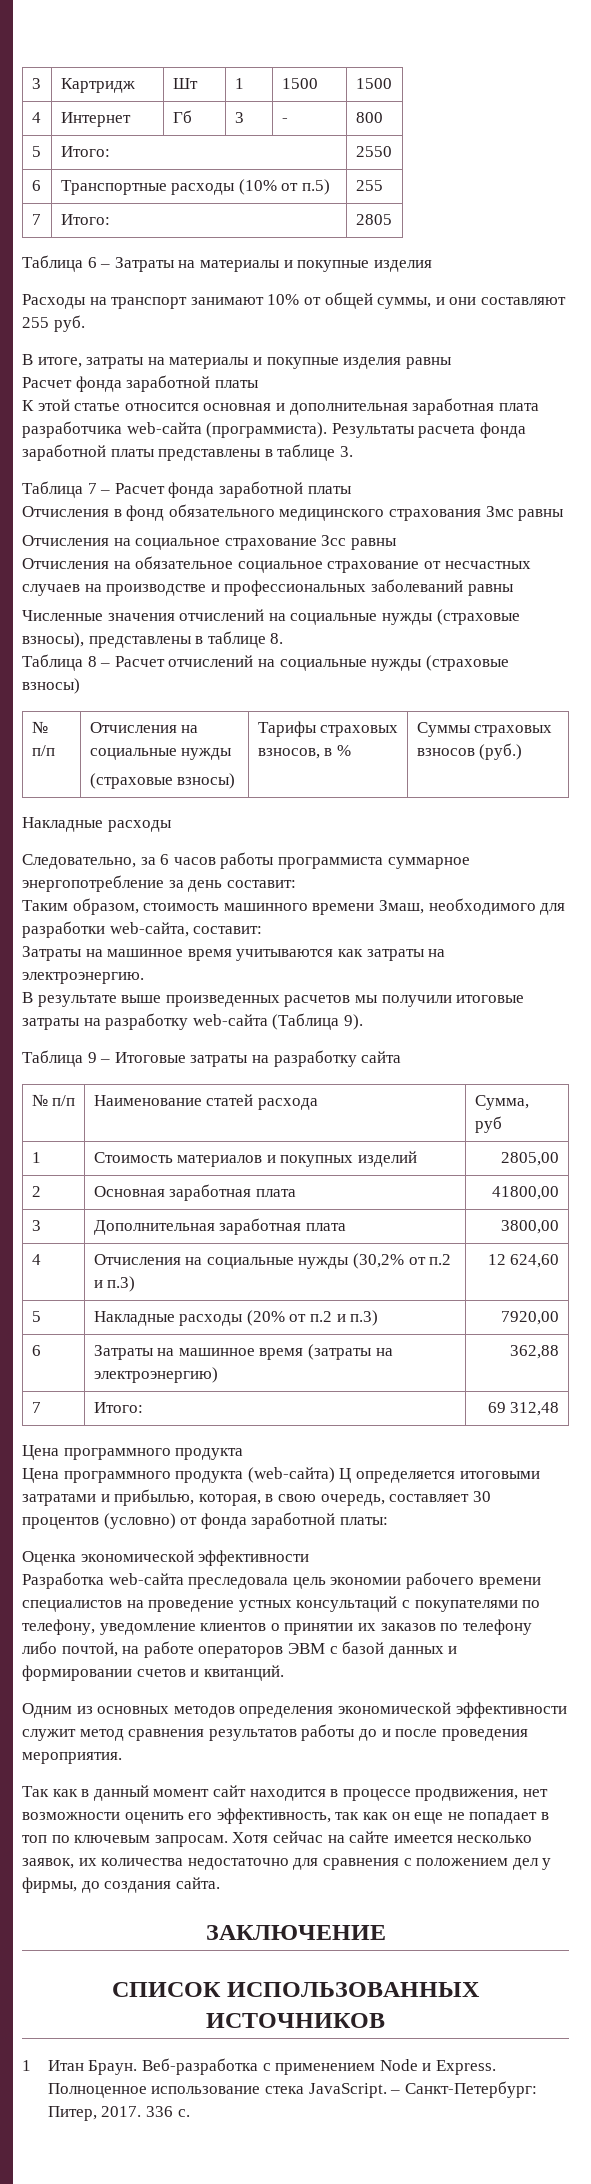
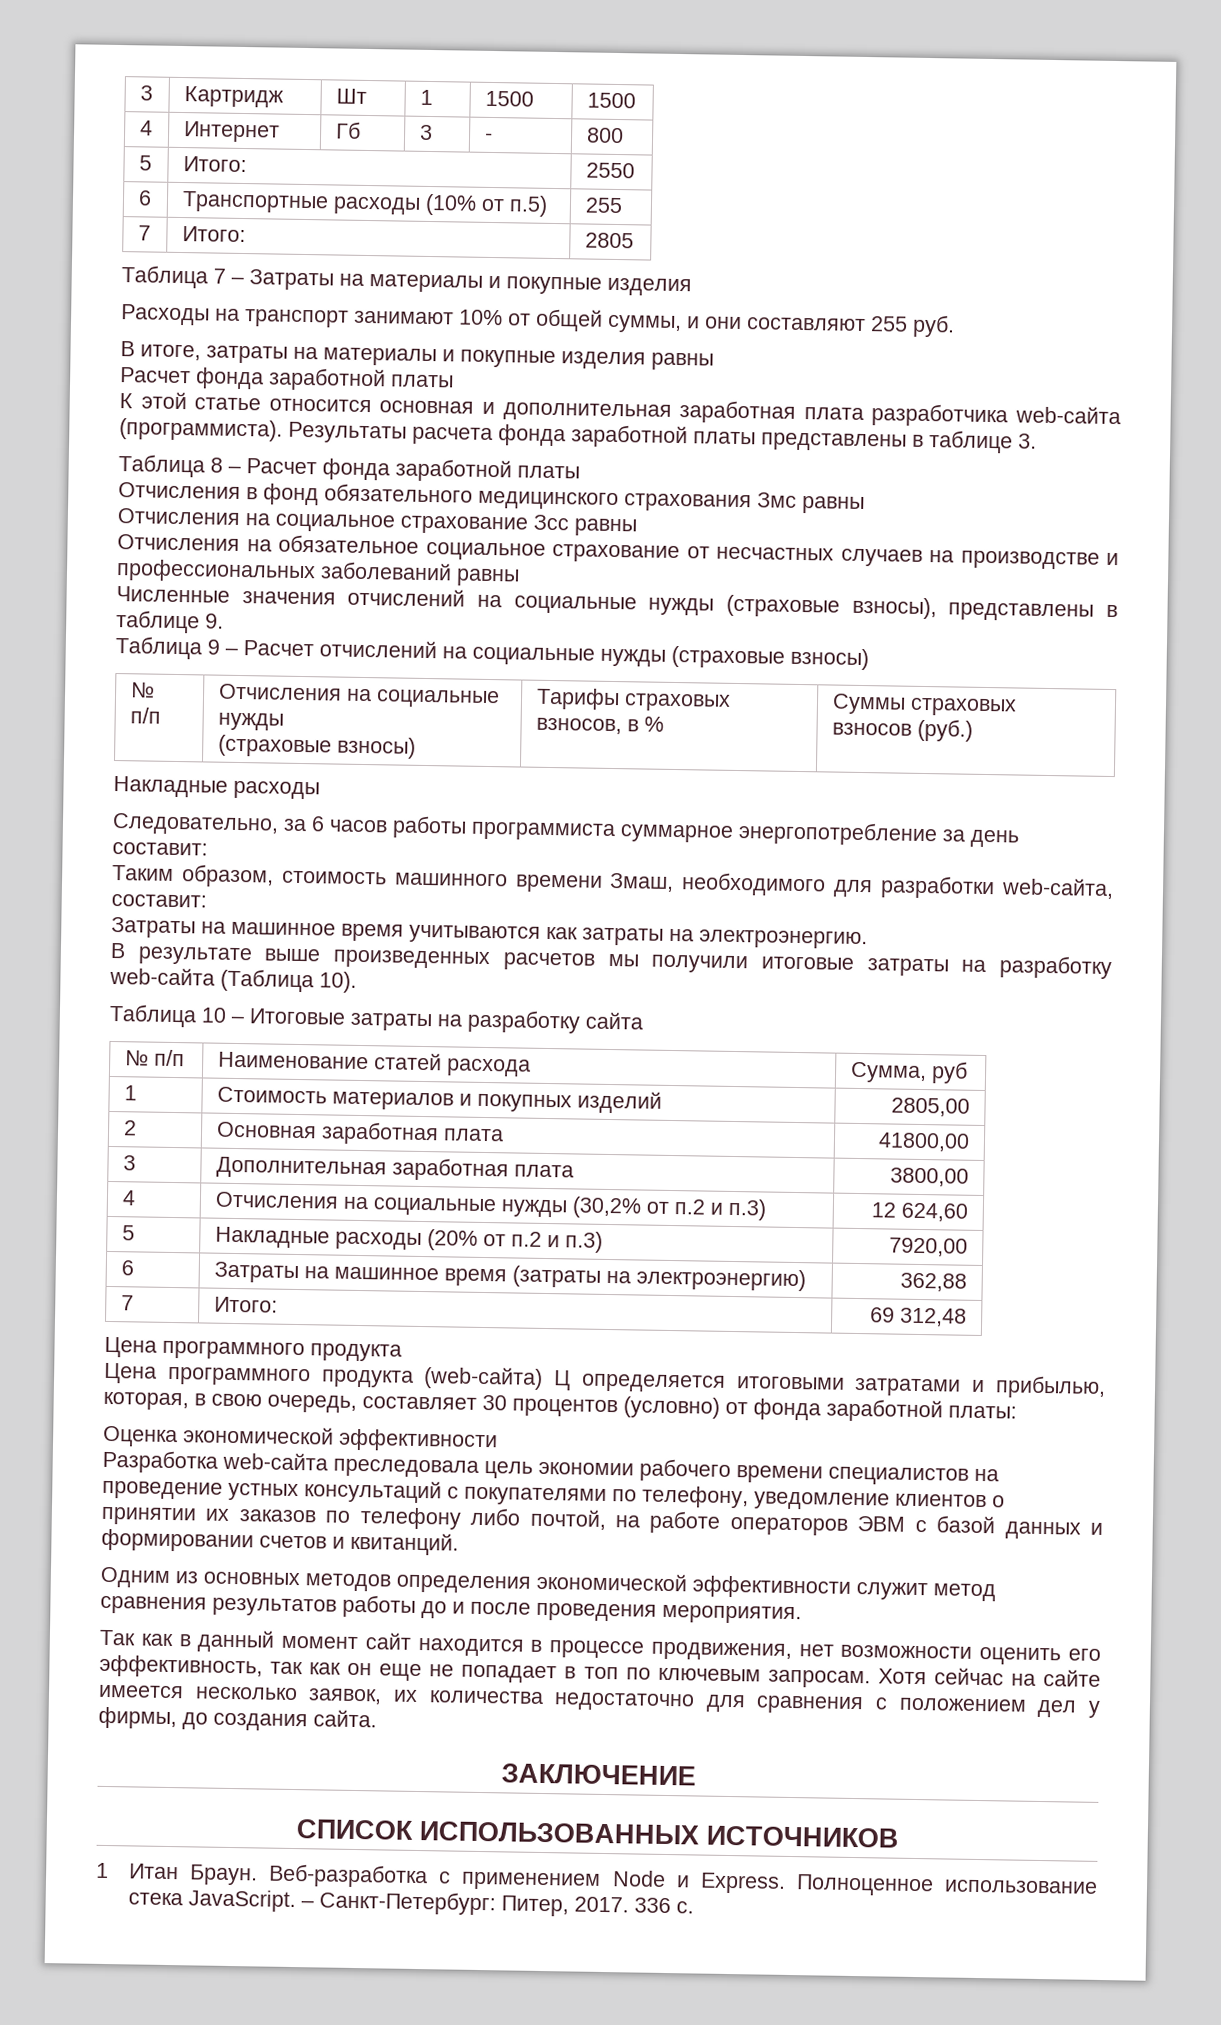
- Таблица 6 – Затраты на материалы и покупные изделия
+ Таблица 7 – Затраты на материалы и покупные изделия
- Таблица 7 – Расчет фонда заработной платы
+ Таблица 8 – Расчет фонда заработной платы
- Численные значения отчислений на социальные нужды (страховые взносы), представлены в таблице 8.
- Таблица 8 – Расчет отчислений на социальные нужды (страховые взносы)
+ Численные значения отчислений на социальные нужды (страховые взносы), представлены в таблице 9.
+ Таблица 9 – Расчет отчислений на социальные нужды (страховые взносы)
- В результате выше произведенных расчетов мы получили итоговые затраты на разработку web-сайта (Таблица 9).
- Таблица 9 – Итоговые затраты на разработку сайта
+ В результате выше произведенных расчетов мы получили итоговые затраты на разработку web-сайта (Таблица 10).
+ Таблица 10 – Итоговые затраты на разработку сайта

